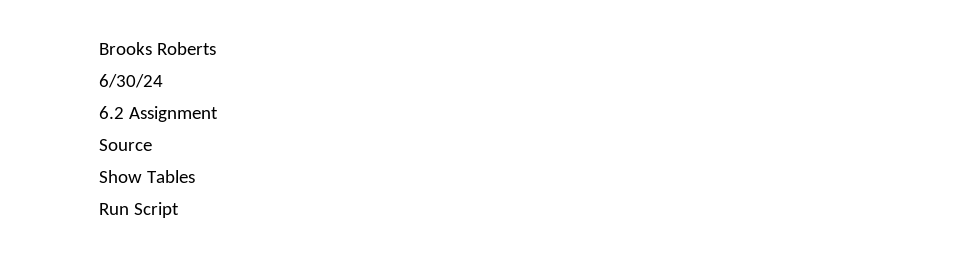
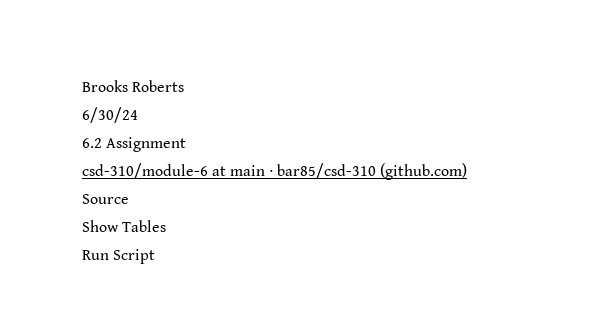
+ csd-310/module-6 at main · bar85/csd-310 (github.com)

